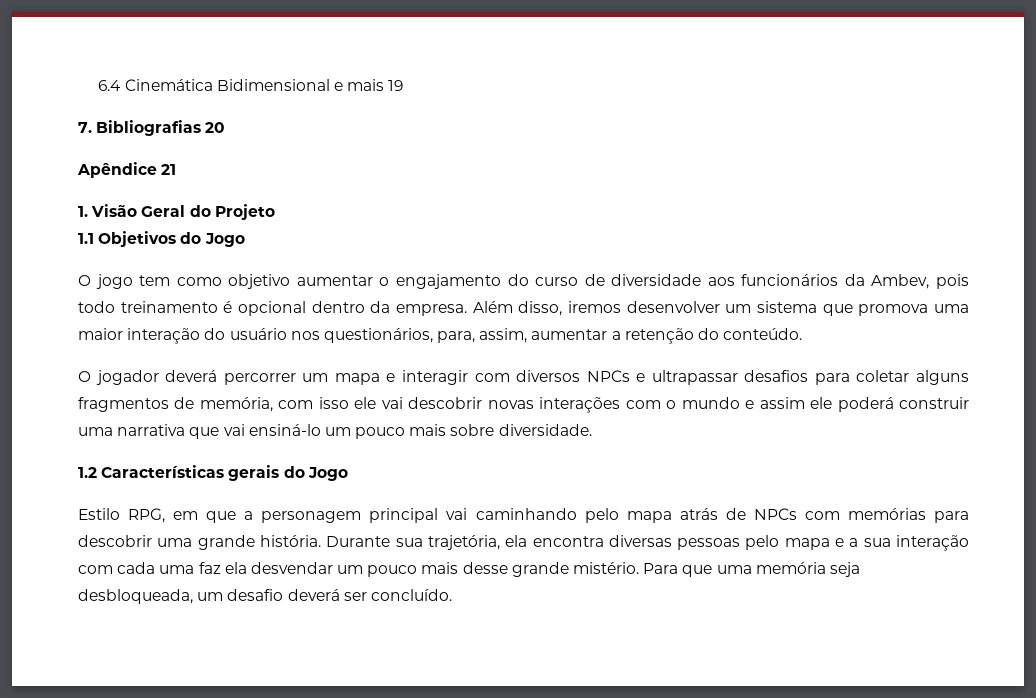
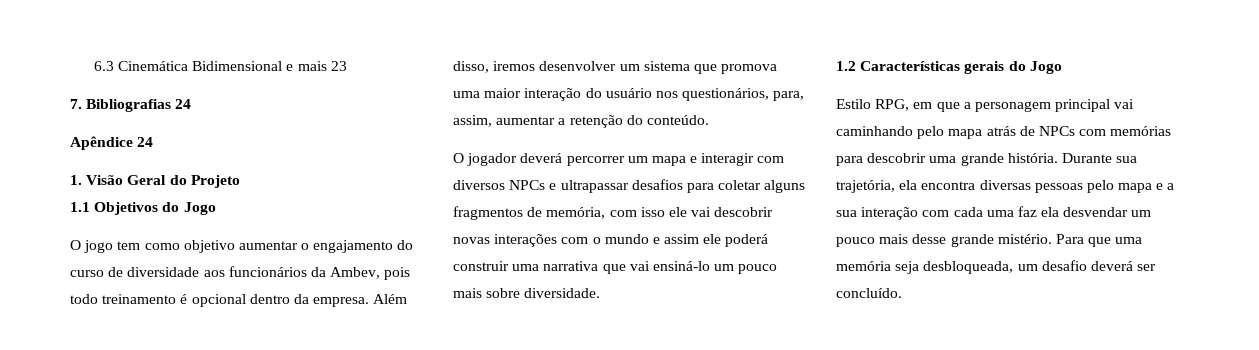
- 6.4 Cinemática Bidimensional e mais 19
+ 6.3 Cinemática Bidimensional e mais 23
- 7. Bibliografias 20
+ 7. Bibliografias 24
- Apêndice 21
+ Apêndice 24

